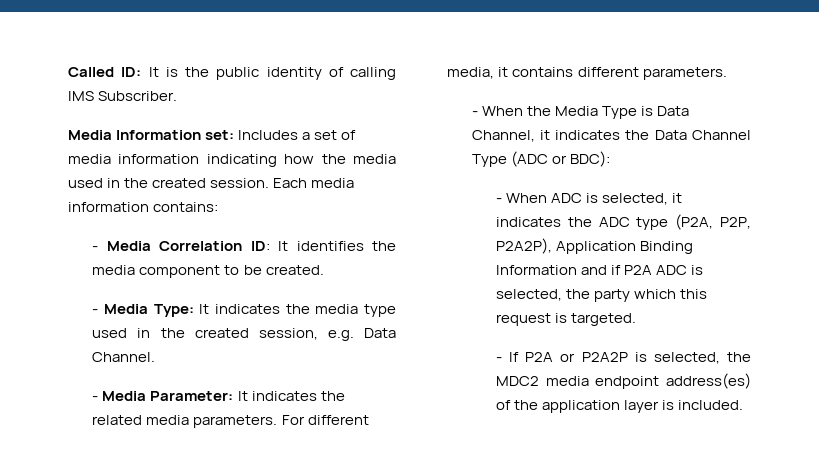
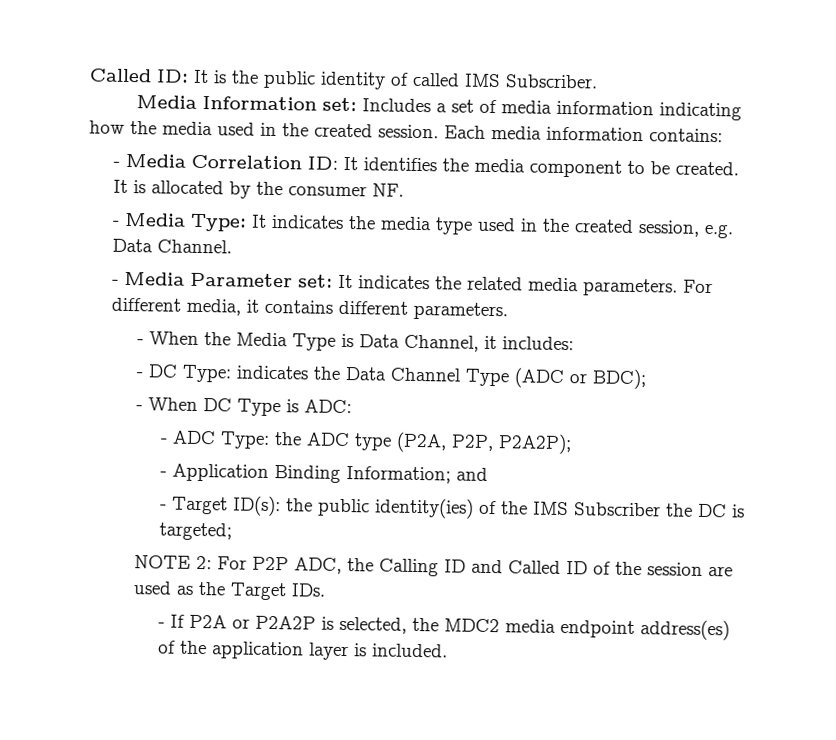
- Called ID: It is the public identity of calling IMS Subscriber.
+ Called ID: It is the public identity of called IMS Subscriber.
+ It is allocated by the consumer NF.
- - Media Parameter: It indicates the related media parameters.
+ - Media Parameter set: It indicates the related media parameters.
- - When the Media Type is Data Channel, it indicates the Data Channel Type (ADC or BDC):
- - When ADC is selected, it indicates the ADC type (P2A, P2P, P2A2P), Application Binding Information and if P2A ADC is selected, the party which this request is targeted.
+ - When the Media Type is Data Channel, it includes:
+ - DC Type: indicates the Data Channel Type (ADC or BDC);
+ - When DC Type is ADC:
+ - ADC Type: the ADC type (P2A, P2P, P2A2P);
+ - Application Binding Information; and
+ - Target ID(s): the public identity(ies) of the IMS Subscriber the DC is targeted;
+ NOTE 2: For P2P ADC, the Calling ID and Called ID of the session are used as the Target IDs.

